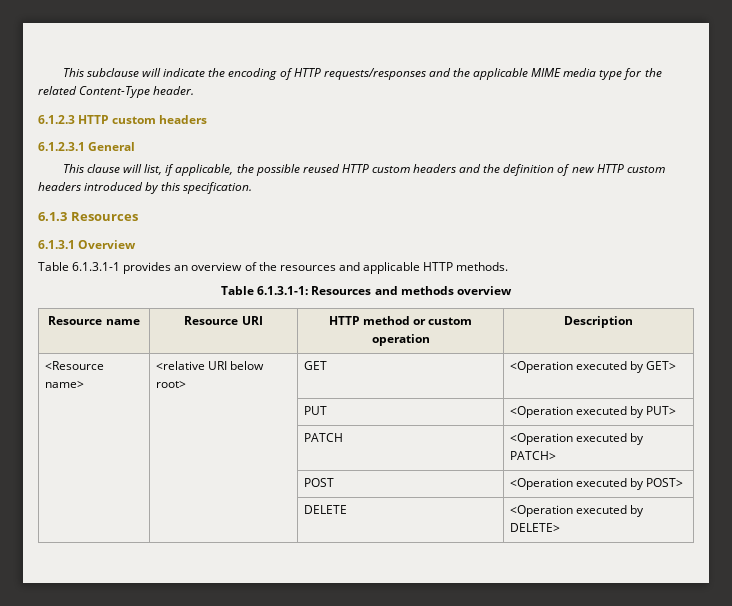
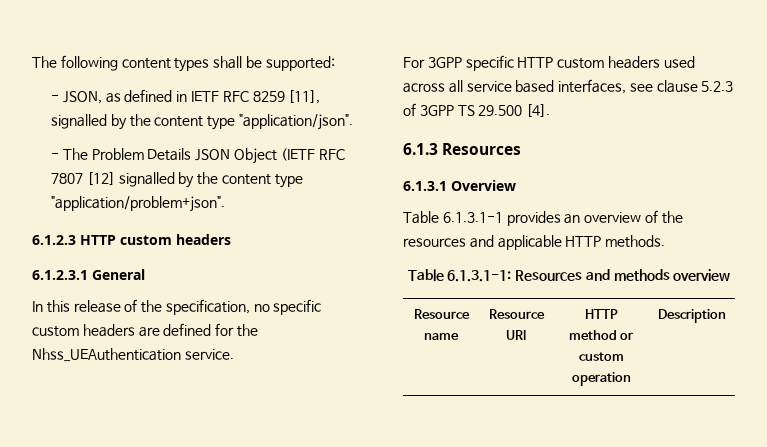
- This subclause will indicate the encoding of HTTP requests/responses and the applicable MIME media type for the related Content-Type header.
+ The following content types shall be supported:
+ - JSON, as defined in IETF RFC 8259 [11], signalled by the content type "application/json".
+ - The Problem Details JSON Object (IETF RFC 7807 [12] signalled by the content type "application/problem+json".
- This clause will list, if applicable, the possible reused HTTP custom headers and the definition of new HTTP custom headers introduced by this specification.
+ In this release of the specification, no specific custom headers are defined for the Nhss_UEAuthentication service.
+ For 3GPP specific HTTP custom headers used across all service based interfaces, see clause 5.2.3 of 3GPP TS 29.500 [4].
- <Resource name> | <relative URI below root> | GET | <Operation executed by GET>
- | | PUT | <Operation executed by PUT>
- | | PATCH | <Operation executed by PATCH>
- | | POST | <Operation executed by POST>
- | | DELETE | <Operation executed by DELETE>

